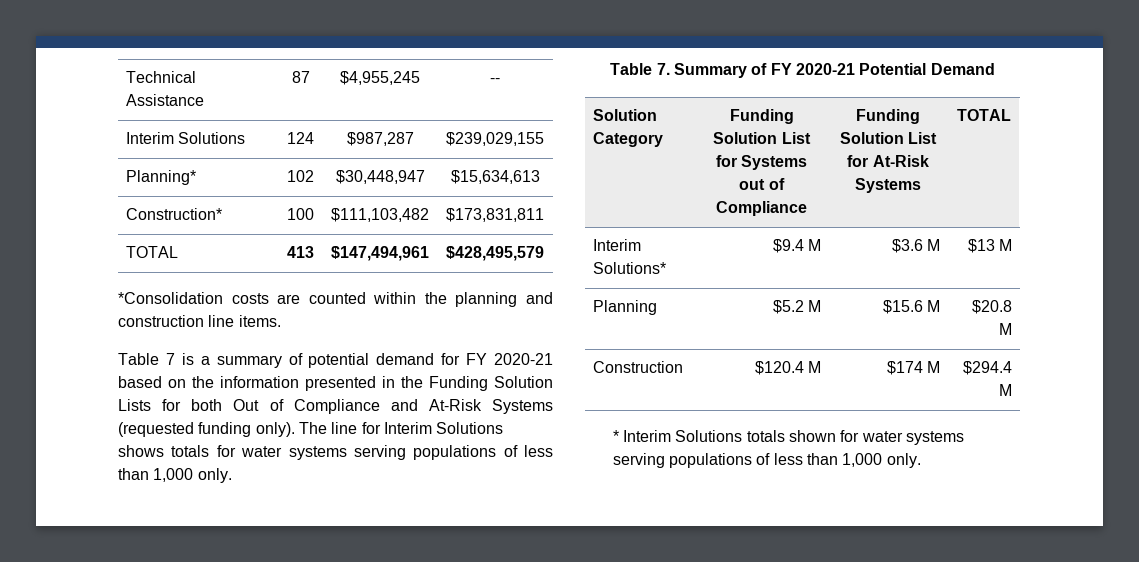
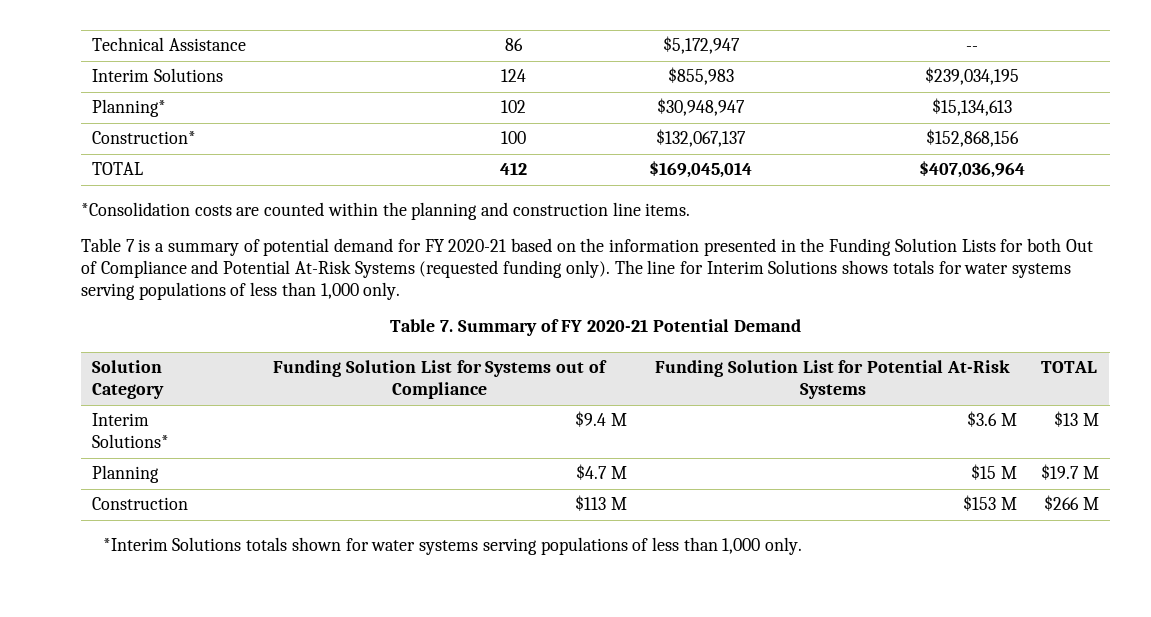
- Technical Assistance | 87 | $4,955,245 | --
+ Technical Assistance | 86 | $5,172,947 | --
- Interim Solutions | 124 | $987,287 | $239,029,155
+ Interim Solutions | 124 | $855,983 | $239,034,195
- Planning* | 102 | $30,448,947 | $15,634,613
+ Planning* | 102 | $30,948,947 | $15,134,613
- Construction* | 100 | $111,103,482 | $173,831,811
+ Construction* | 100 | $132,067,137 | $152,868,156
- TOTAL | 413 | $147,494,961 | $428,495,579
+ TOTAL | 412 | $169,045,014 | $407,036,964
- Table 7 is a summary of potential demand for FY 2020-21 based on the information presented in the Funding Solution Lists for both Out of Compliance and At-Risk Systems (requested funding only).
+ Table 7 is a summary of potential demand for FY 2020-21 based on the information presented in the Funding Solution Lists for both Out of Compliance and Potential At-Risk Systems (requested funding only).
- Solution Category | Funding Solution List for Systems out of Compliance | Funding Solution List for At-Risk Systems | TOTAL
+ Solution Category | Funding Solution List for Systems out of Compliance | Funding Solution List for Potential At-Risk Systems | TOTAL
- Planning | $5.2 M | $15.6 M | $20.8 M
+ Planning | $4.7 M | $15 M | $19.7 M
- Construction | $120.4 M | $174 M | $294.4 M
- * Interim Solutions totals shown for water systems serving populations of less than 1,000 only.
+ Construction | $113 M | $153 M | $266 M
+ *Interim Solutions totals shown for water systems serving populations of less than 1,000 only.

